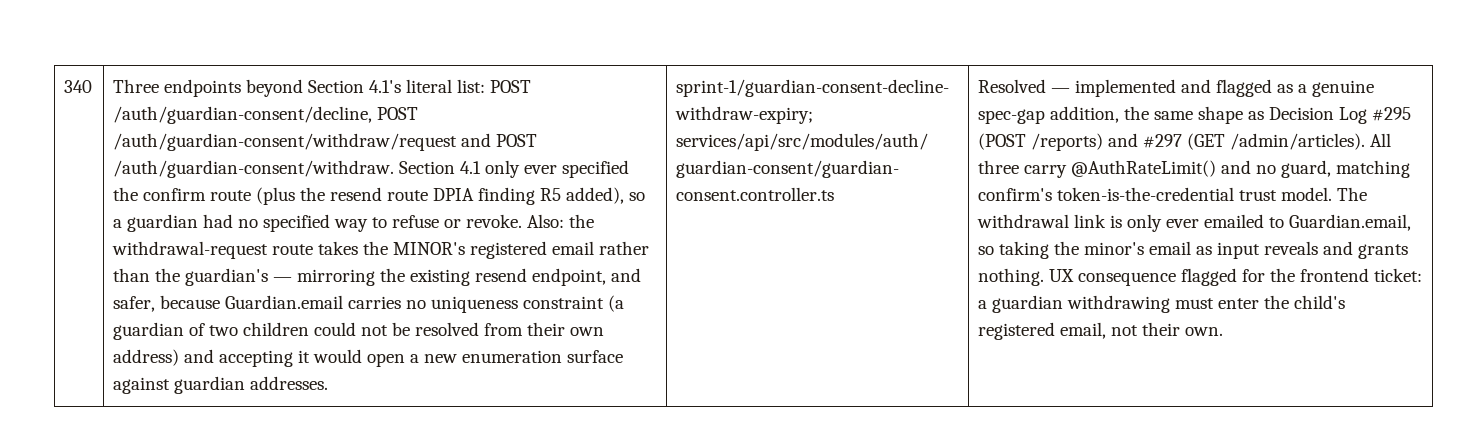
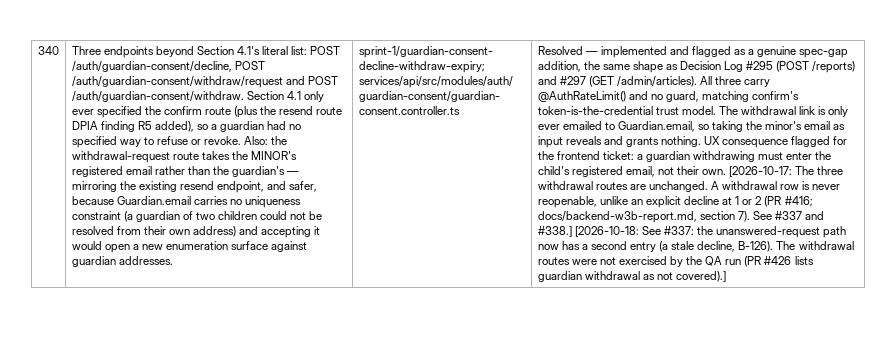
+ [2026-10-17: The three withdrawal routes are unchanged. A withdrawal row is never reopenable, unlike an explicit decline at 1 or 2 (PR #416; docs/backend-w3b-report.md, section 7). See #337 and #338.] [2026-10-18: See #337: the unanswered-request path now has a second entry (a stale decline, B-126). The withdrawal routes were not exercised by the QA run (PR #426 lists guardian withdrawal as not covered).]

